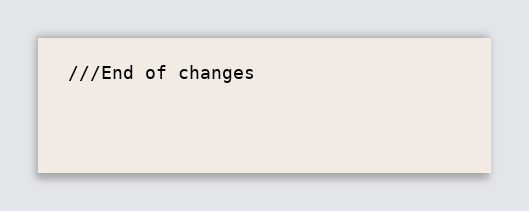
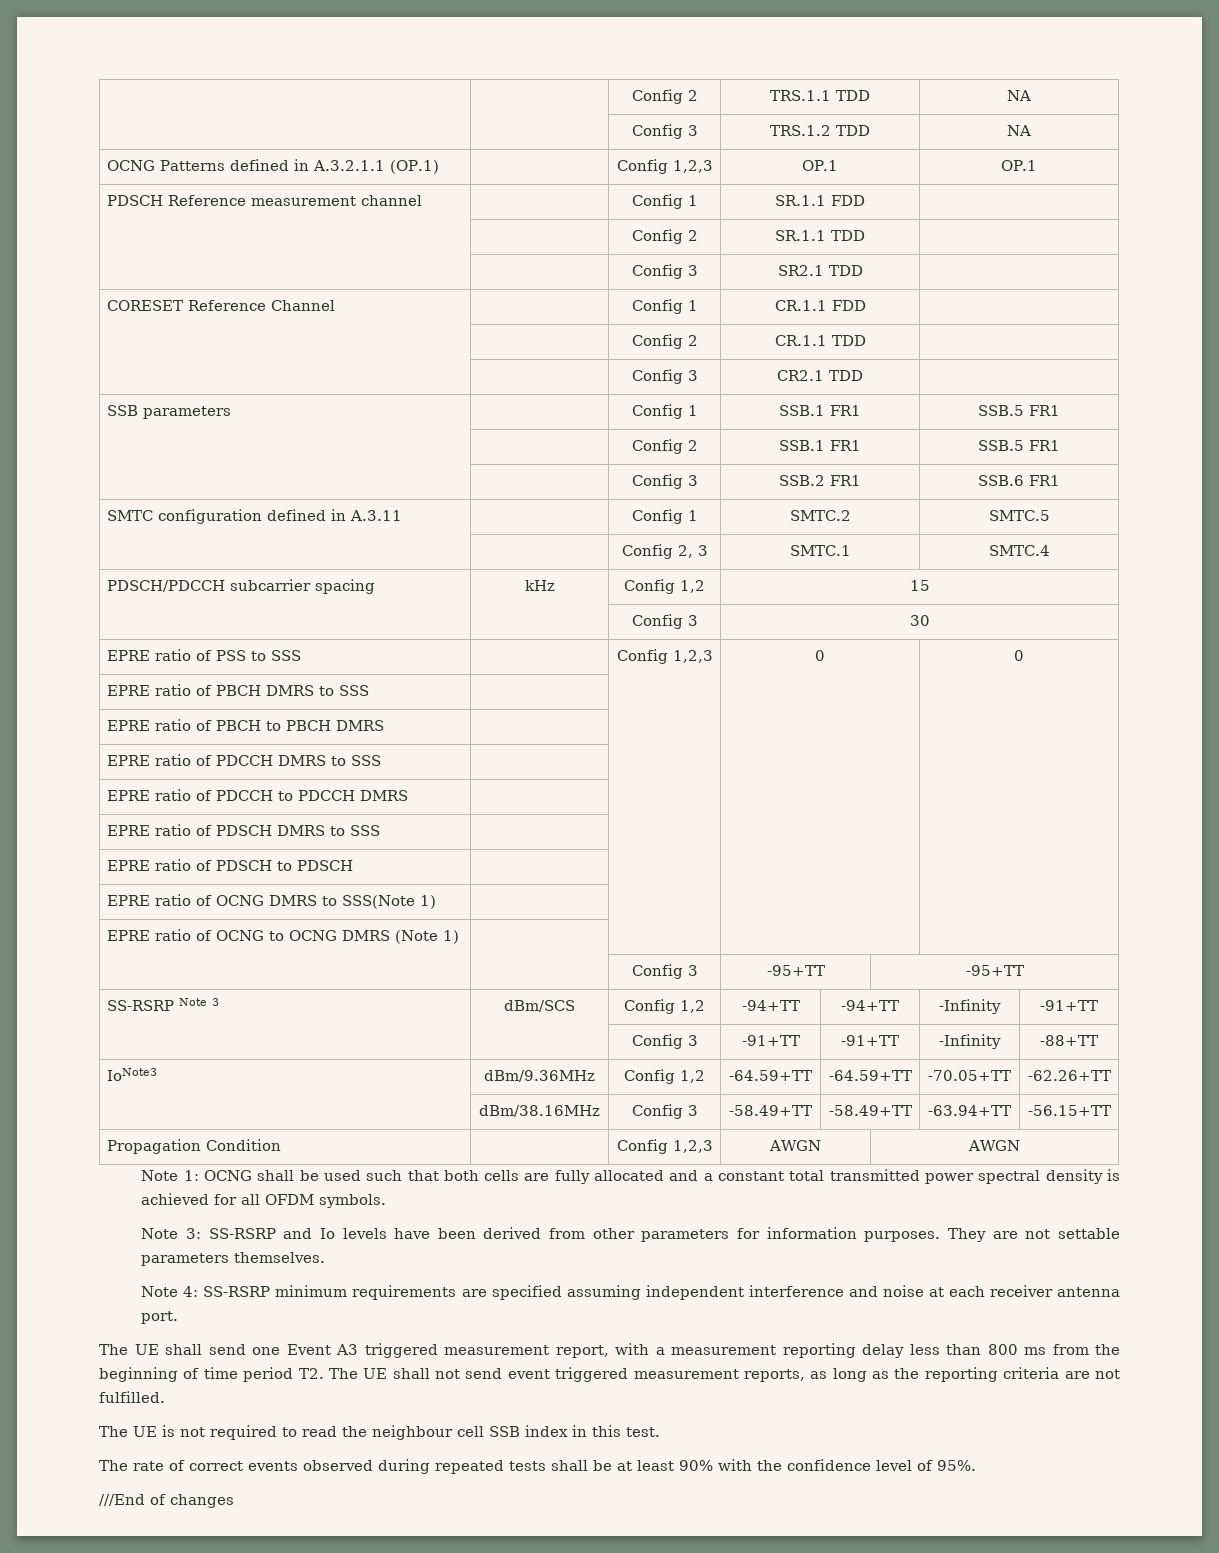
+ | | Config 2 | TRS.1.1 TDD | NA
+ | | Config 3 | TRS.1.2 TDD | NA
+ OCNG Patterns defined in A.3.2.1.1 (OP.1) | | Config 1,2,3 | OP.1 | OP.1
+ PDSCH Reference measurement channel | | Config 1 | SR.1.1 FDD |
+ | | Config 2 | SR.1.1 TDD |
+ | | Config 3 | SR2.1 TDD |
+ CORESET Reference Channel | | Config 1 | CR.1.1 FDD |
+ | | Config 2 | CR.1.1 TDD |
+ | | Config 3 | CR2.1 TDD |
+ SSB parameters | | Config 1 | SSB.1 FR1 | SSB.5 FR1
+ | | Config 2 | SSB.1 FR1 | SSB.5 FR1
+ | | Config 3 | SSB.2 FR1 | SSB.6 FR1
+ SMTC configuration defined in A.3.11 | | Config 1 | SMTC.2 | SMTC.5
+ | | Config 2, 3 | SMTC.1 | SMTC.4
+ PDSCH/PDCCH subcarrier spacing | kHz | Config 1,2 | 15
+ | | Config 3 | 30
+ EPRE ratio of PSS to SSS | | Config 1,2,3 | 0 | 0
+ EPRE ratio of PBCH DMRS to SSS | | | |
+ EPRE ratio of PBCH to PBCH DMRS | | | |
+ EPRE ratio of PDCCH DMRS to SSS | | | |
+ EPRE ratio of PDCCH to PDCCH DMRS | | | |
+ EPRE ratio of PDSCH DMRS to SSS | | | |
+ EPRE ratio of PDSCH to PDSCH | | | |
+ EPRE ratio of OCNG DMRS to SSS(Note 1) | | | |
+ EPRE ratio of OCNG to OCNG DMRS (Note 1) | | | |
+ | | Config 3 | -95+TT | -95+TT
+ SS-RSRP Note 3 | dBm/SCS | Config 1,2 | -94+TT | -94+TT | -Infinity | -91+TT
+ | | Config 3 | -91+TT | -91+TT | -Infinity | -88+TT
+ IoNote3 | dBm/9.36MHz | Config 1,2 | -64.59+TT | -64.59+TT | -70.05+TT | -62.26+TT
+ | dBm/38.16MHz | Config 3 | -58.49+TT | -58.49+TT | -63.94+TT | -56.15+TT
+ Propagation Condition | | Config 1,2,3 | AWGN | AWGN
+ Note 1: OCNG shall be used such that both cells are fully allocated and a constant total transmitted power spectral density is achieved for all OFDM symbols.
+ Note 3: SS-RSRP and Io levels have been derived from other parameters for information purposes. They are not settable parameters themselves.
+ Note 4: SS-RSRP minimum requirements are specified assuming independent interference and noise at each receiver antenna port.
+ The UE shall send one Event A3 triggered measurement report, with a measurement reporting delay less than 800 ms from the beginning of time period T2. The UE shall not send event triggered measurement reports, as long as the reporting criteria are not fulfilled.
+ The UE is not required to read the neighbour cell SSB index in this test.
+ The rate of correct events observed during repeated tests shall be at least 90% with the confidence level of 95%.

